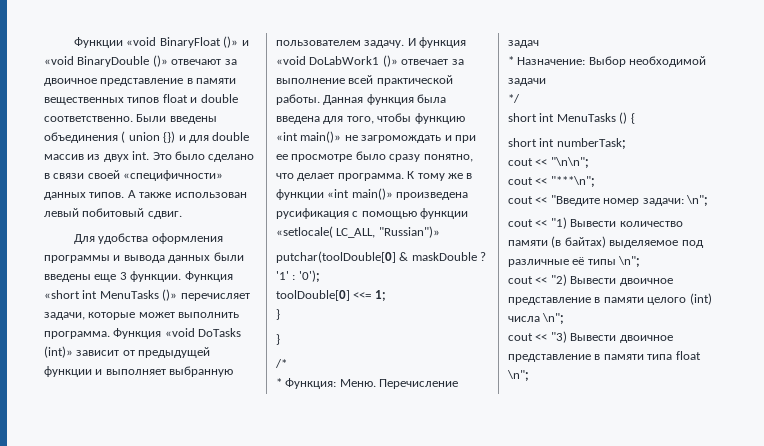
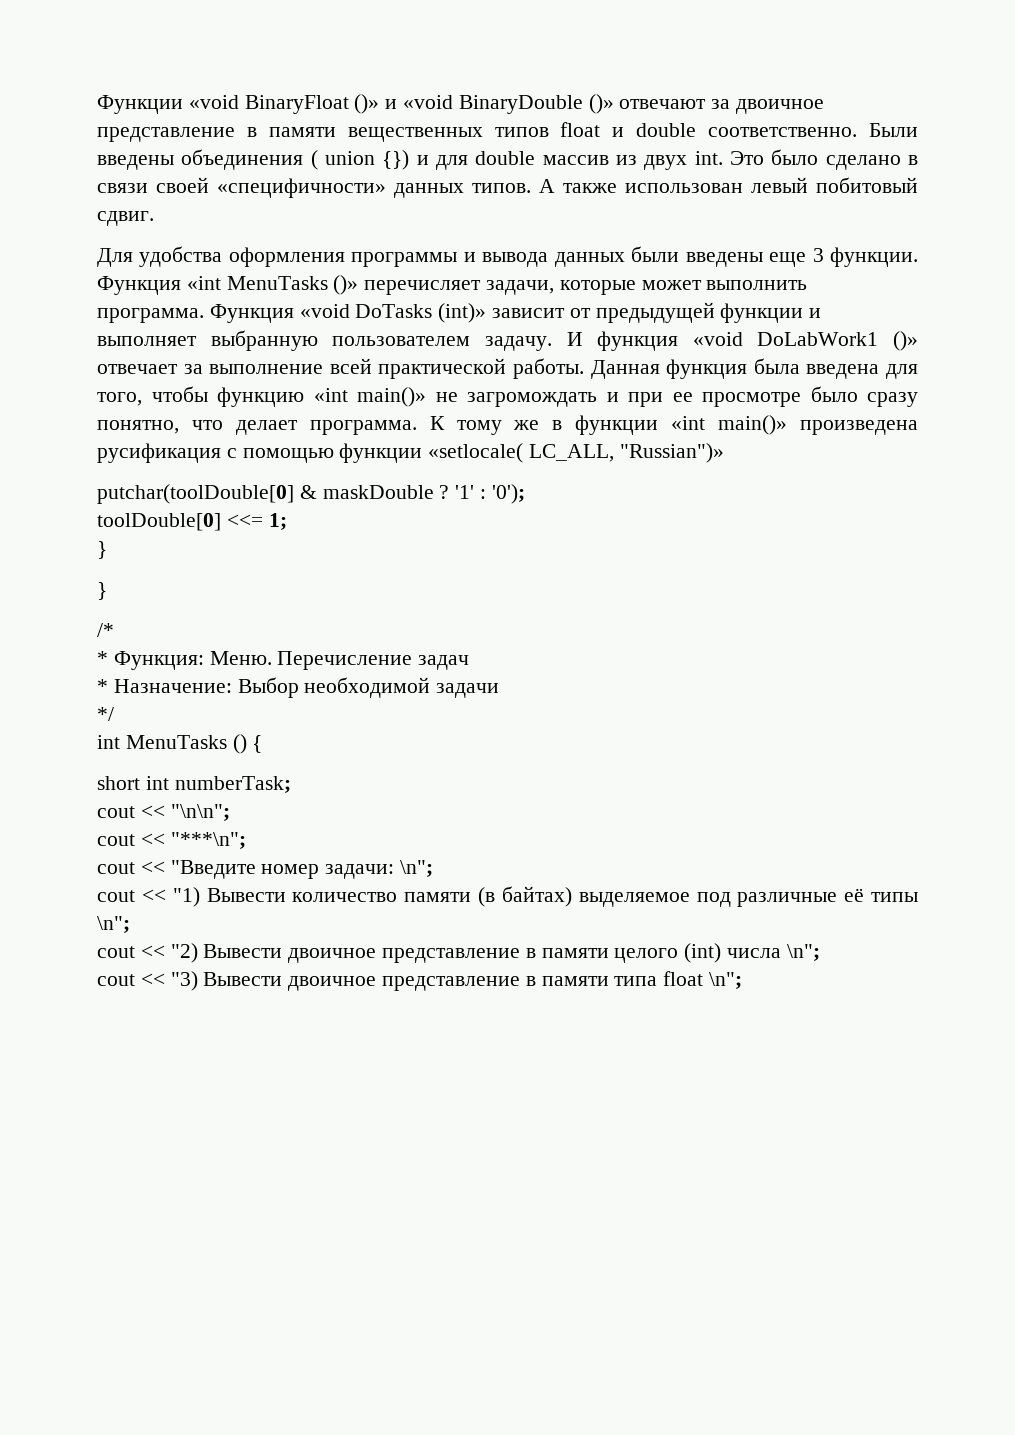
- Функция «short int MenuTasks ()» перечисляет задачи, которые может выполнить программа.
+ Функция «int MenuTasks ()» перечисляет задачи, которые может выполнить программа.
- short int MenuTasks () {
+ int MenuTasks () {

